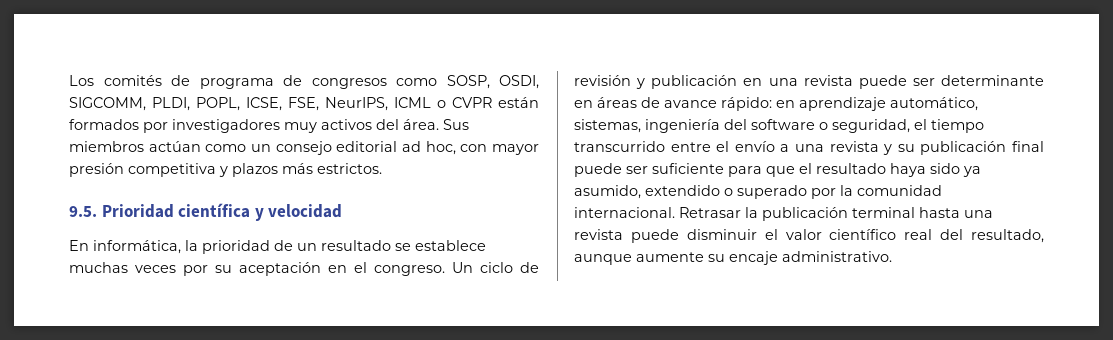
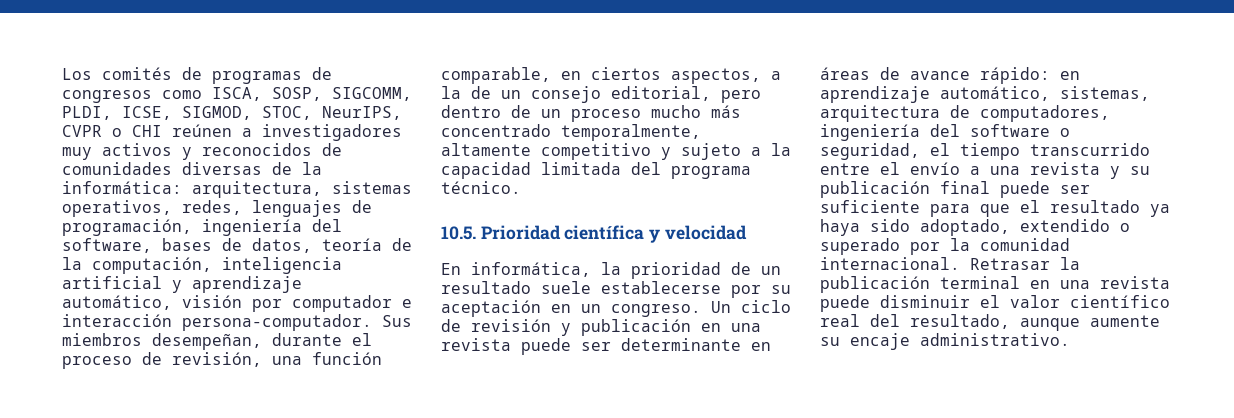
- Los comités de programa de congresos como SOSP, OSDI, SIGCOMM, PLDI, POPL, ICSE, FSE, NeurIPS, ICML o CVPR están formados por investigadores muy activos del área. Sus miembros actúan como un consejo editorial ad hoc, con mayor presión competitiva y plazos más estrictos.
- 9.5. Prioridad científica y velocidad
+ Los comités de programas de congresos como ISCA, SOSP, SIGCOMM, PLDI, ICSE, SIGMOD, STOC, NeurIPS, CVPR o CHI reúnen a investigadores muy activos y reconocidos de comunidades diversas de la informática: arquitectura, sistemas operativos, redes, lenguajes de programación, ingeniería del software, bases de datos, teoría de la computación, inteligencia artificial y aprendizaje automático, visión por computador e interacción persona-computador. Sus miembros desempeñan, durante el proceso de revisión, una función comparable, en ciertos aspectos, a la de un consejo editorial, pero dentro de un proceso mucho más concentrado temporalmente, altamente competitivo y sujeto a la capacidad limitada del programa técnico.
+ 10.5. Prioridad científica y velocidad
- En informática, la prioridad de un resultado se establece muchas veces por su aceptación en el congreso.
+ En informática, la prioridad de un resultado suele establecerse por su aceptación en un congreso.
- Un ciclo de revisión y publicación en una revista puede ser determinante en áreas de avance rápido: en aprendizaje automático, sistemas, ingeniería del software o seguridad, el tiempo transcurrido entre el envío a una revista y su publicación final puede ser suficiente para que el resultado haya sido ya asumido, extendido o superado por la comunidad internacional.
+ Un ciclo de revisión y publicación en una revista puede ser determinante en áreas de avance rápido: en aprendizaje automático, sistemas, arquitectura de computadores, ingeniería del software o seguridad, el tiempo transcurrido entre el envío a una revista y su publicación final puede ser suficiente para que el resultado ya haya sido adoptado, extendido o superado por la comunidad internacional.
- Retrasar la publicación terminal hasta una revista puede disminuir el valor científico real del resultado, aunque aumente su encaje administrativo.
+ Retrasar la publicación terminal en una revista puede disminuir el valor científico real del resultado, aunque aumente su encaje administrativo.

